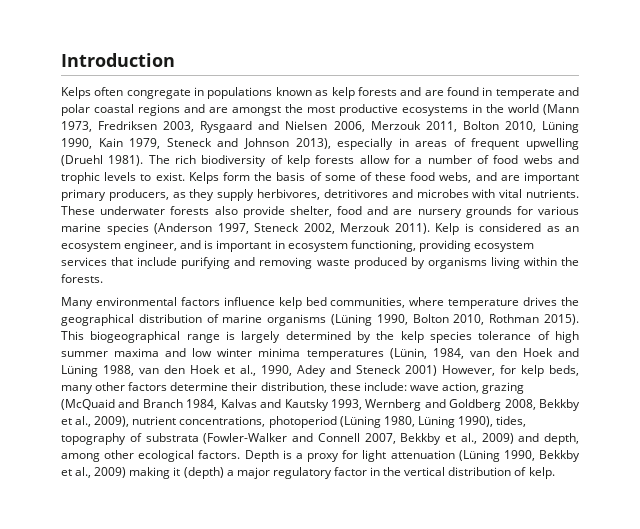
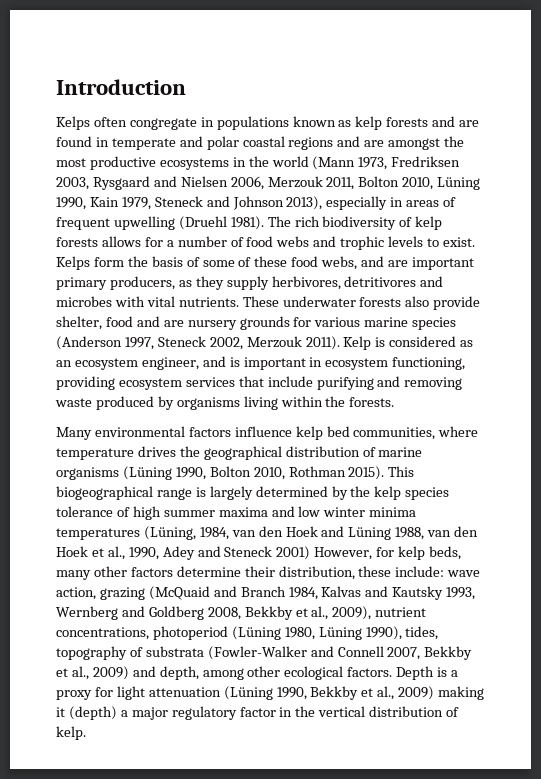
- The rich biodiversity of kelp forests allow for a number of food webs and trophic levels to exist.
+ The rich biodiversity of kelp forests allows for a number of food webs and trophic levels to exist.
- This biogeographical range is largely determined by the kelp species tolerance of high summer maxima and low winter minima temperatures (Lünin, 1984, van den Hoek and Lüning 1988, van den Hoek et al., 1990, Adey and Steneck 2001) However, for kelp beds, many other factors determine their distribution, these include:
+ This biogeographical range is largely determined by the kelp species tolerance of high summer maxima and low winter minima temperatures (Lüning, 1984, van den Hoek and Lüning 1988, van den Hoek et al., 1990, Adey and Steneck 2001) However, for kelp beds, many other factors determine their distribution, these include:

